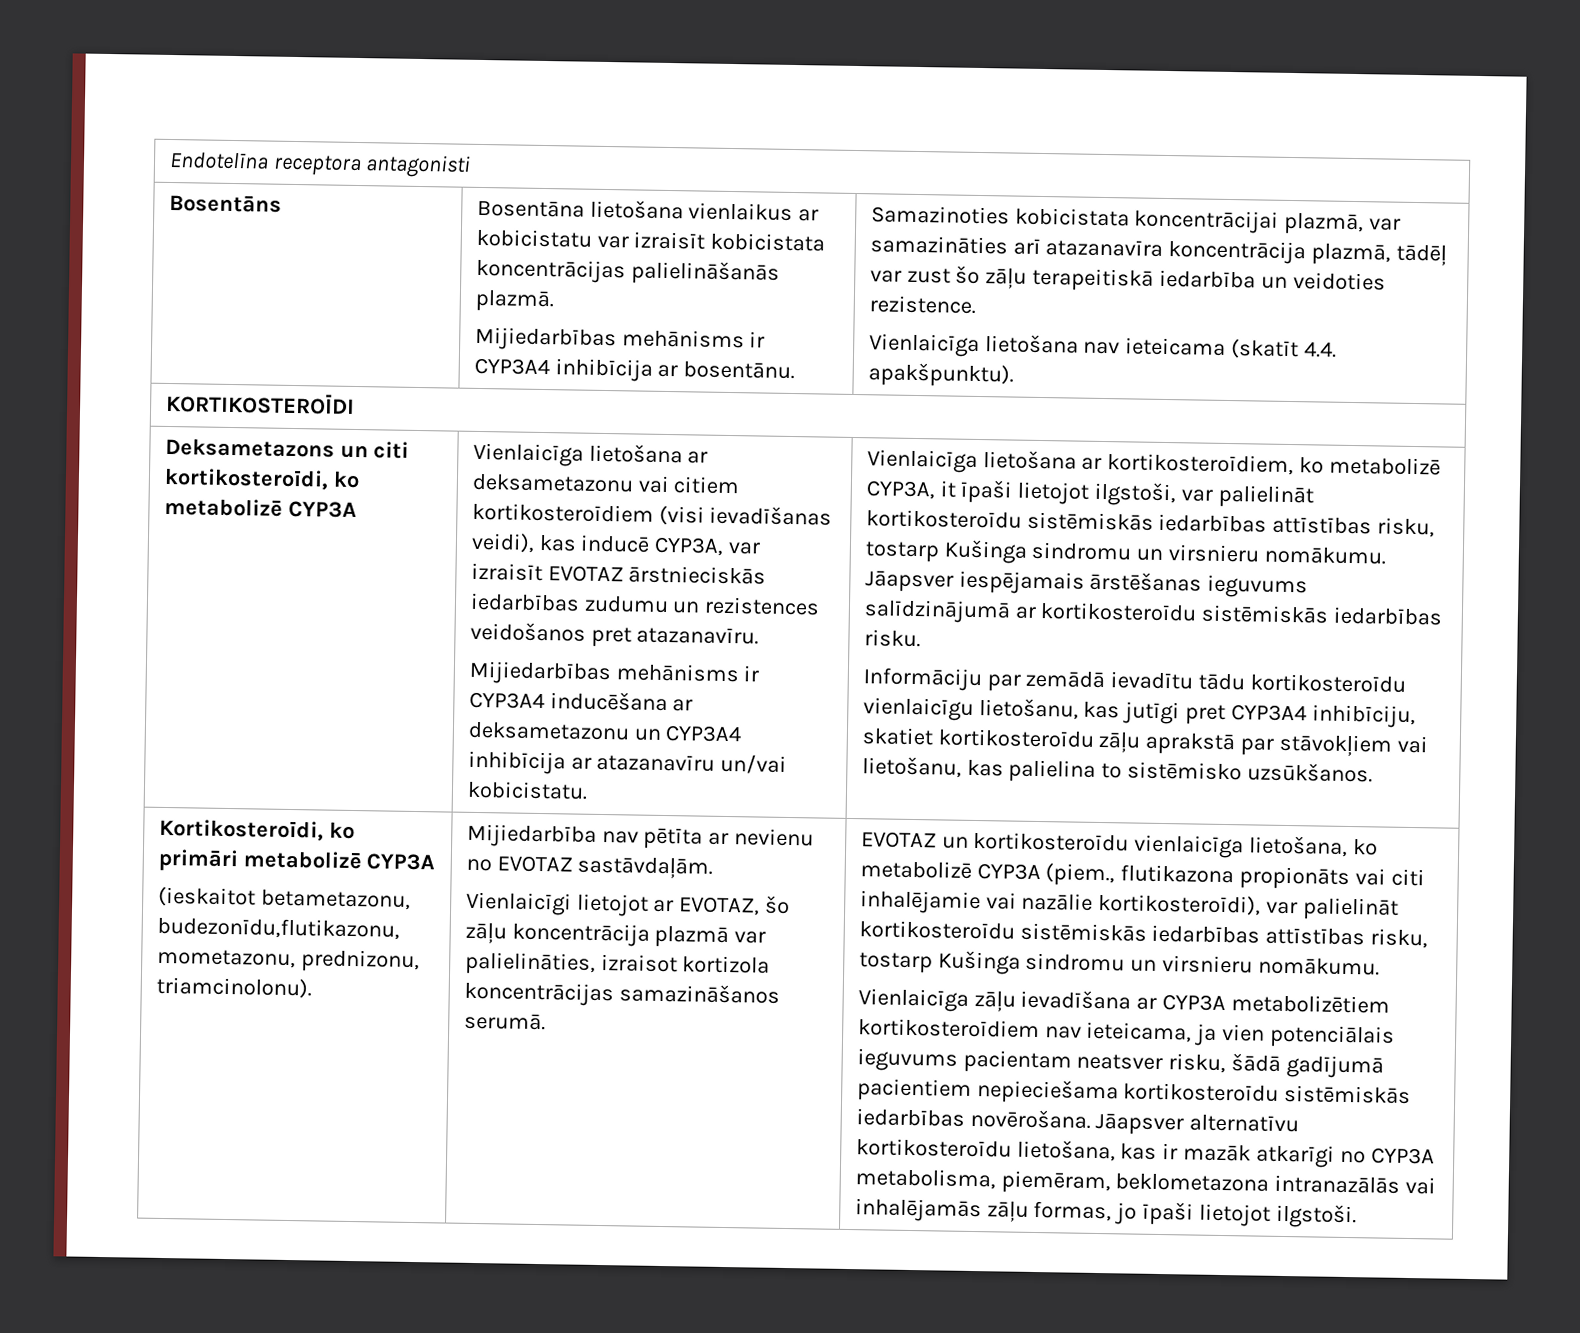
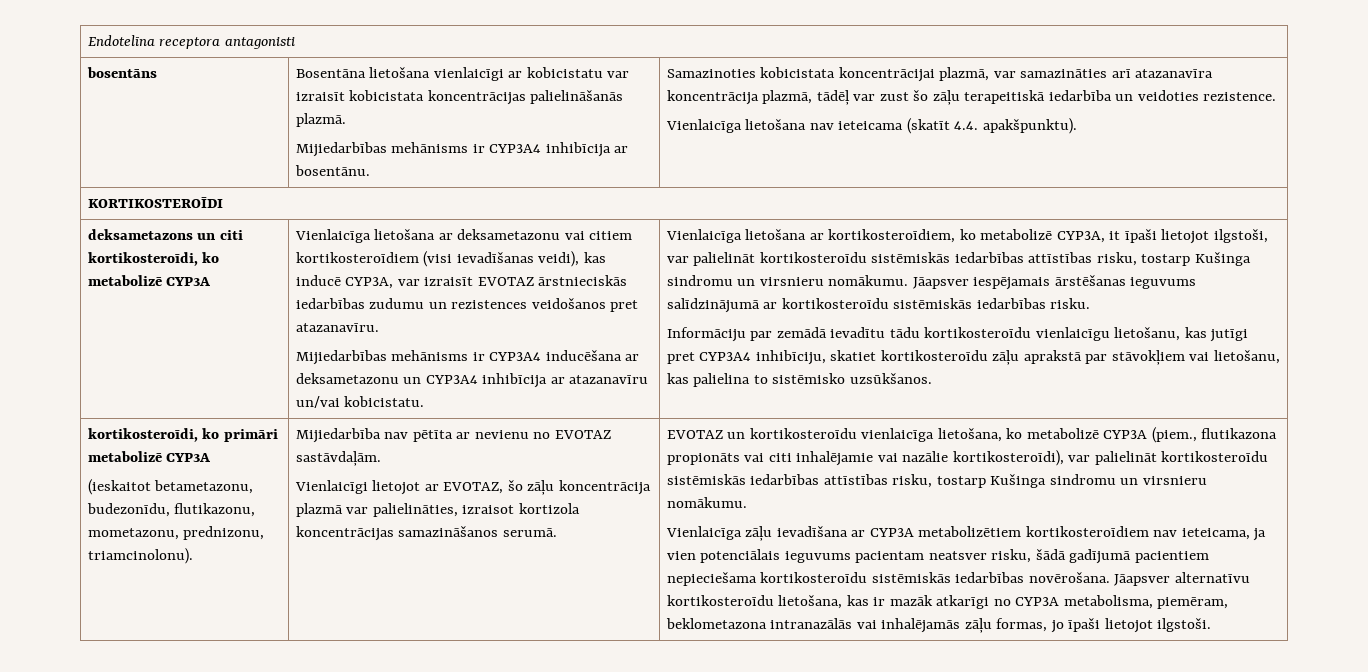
- Bosentāns
+ bosentāns
- Bosentāna lietošana vienlaikus ar kobicistatu var izraisīt kobicistata koncentrācijas palielināšanās plazmā.
+ Bosentāna lietošana vienlaicīgi ar kobicistatu var izraisīt kobicistata koncentrācijas palielināšanās plazmā.
- Deksametazons un citi kortikosteroīdi, ko metabolizē CYP3A
+ deksametazons un citi kortikosteroīdi, ko metabolizē CYP3A
- Kortikosteroīdi, ko primāri metabolizē CYP3A
+ kortikosteroīdi, ko primāri metabolizē CYP3A
- (ieskaitot betametazonu, budezonīdu,flutikazonu, mometazonu, prednizonu, triamcinolonu).
+ (ieskaitot betametazonu, budezonīdu, flutikazonu, mometazonu, prednizonu, triamcinolonu).

